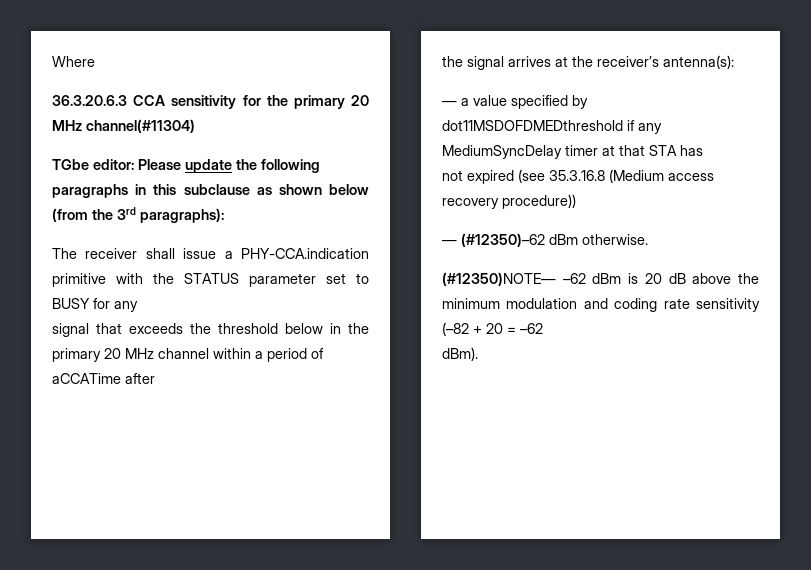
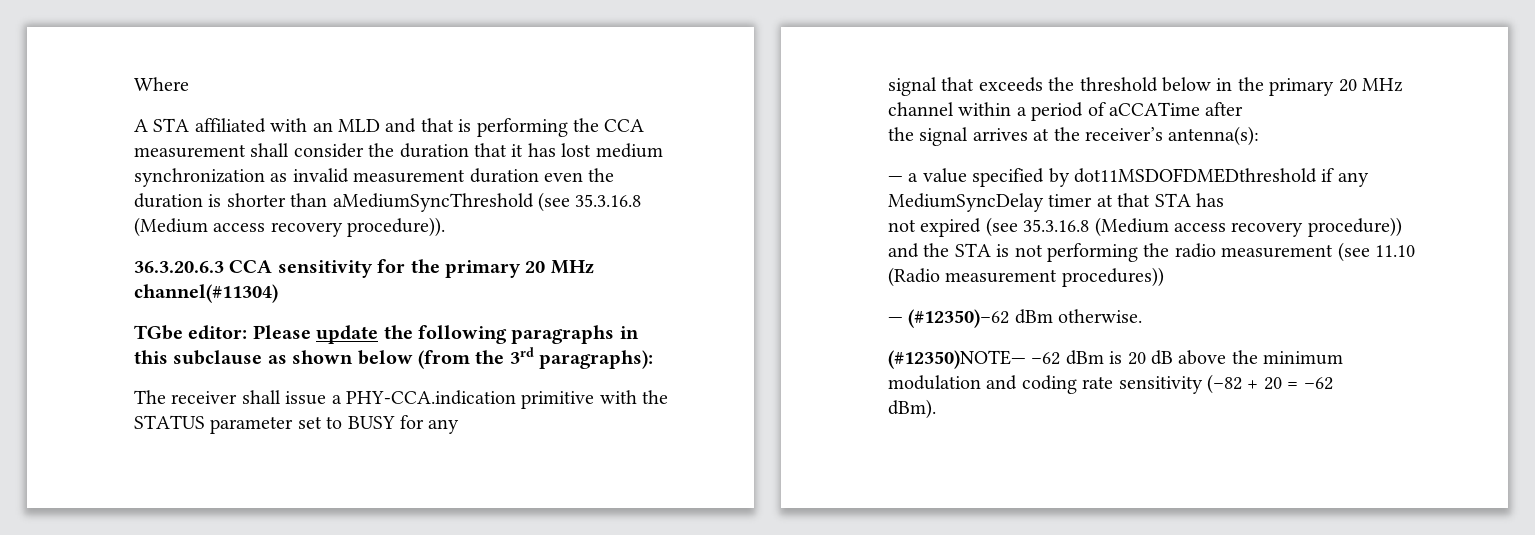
+ A STA affiliated with an MLD and that is performing the CCA measurement shall consider the duration that it has lost medium synchronization as invalid measurement duration even the duration is shorter than aMediumSyncThreshold (see 35.3.16.8 (Medium access recovery procedure)).
- not expired (see 35.3.16.8 (Medium access recovery procedure))
+ not expired (see 35.3.16.8 (Medium access recovery procedure)) and the STA is not performing the radio measurement (see 11.10 (Radio measurement procedures))

